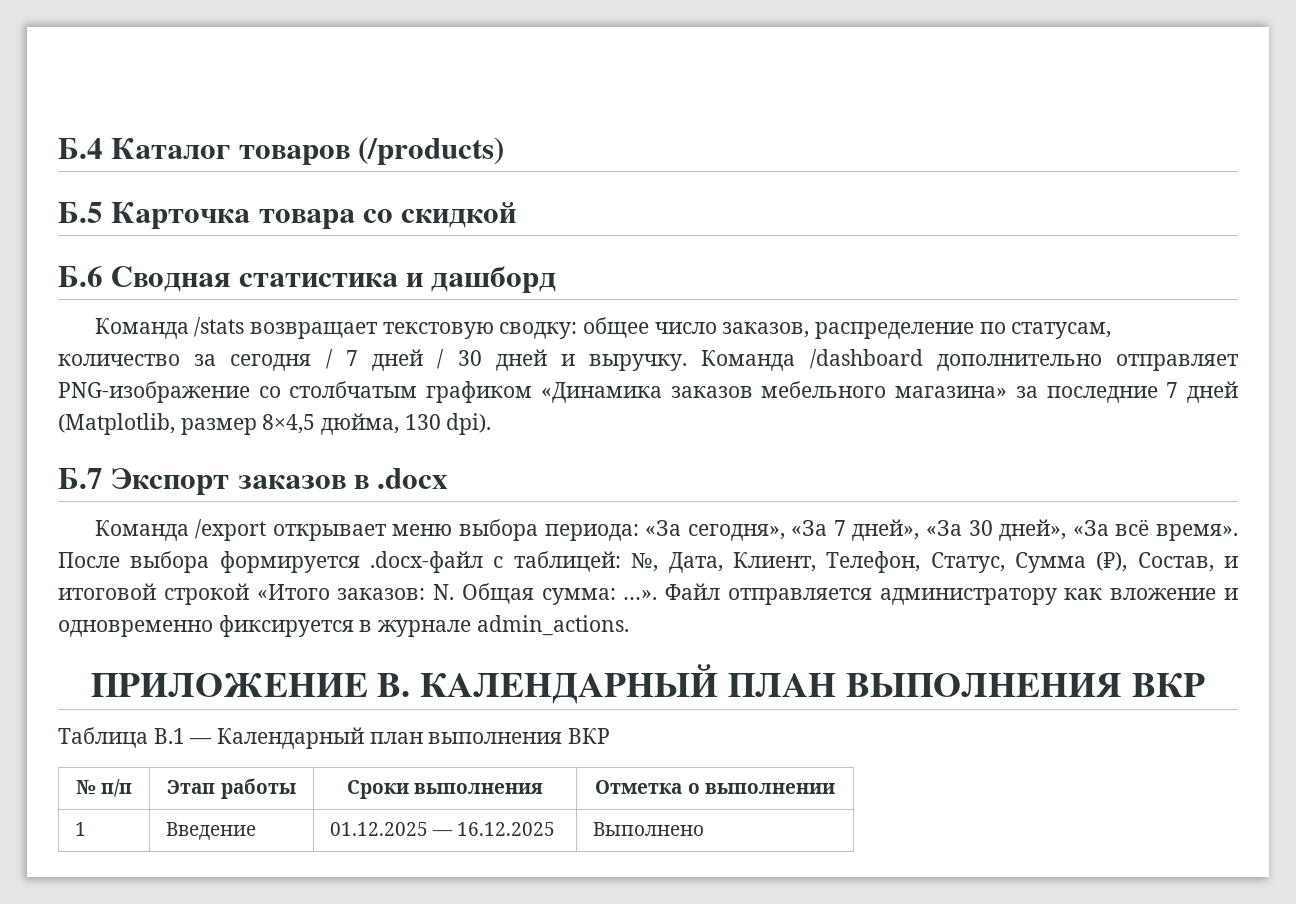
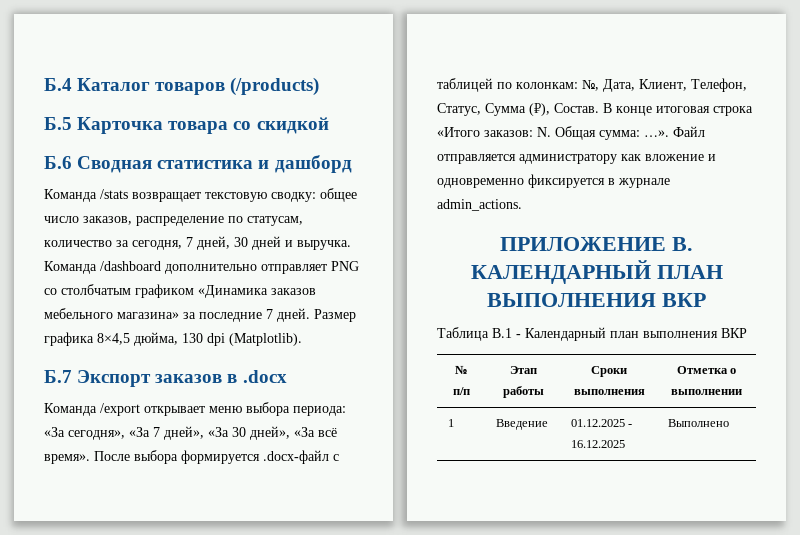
- Команда /stats возвращает текстовую сводку: общее число заказов, распределение по статусам, количество за сегодня / 7 дней / 30 дней и выручку.
+ Команда /stats возвращает текстовую сводку: общее число заказов, распределение по статусам, количество за сегодня, 7 дней, 30 дней и выручка.
- Команда /dashboard дополнительно отправляет PNG-изображение со столбчатым графиком «Динамика заказов мебельного магазина» за последние 7 дней (Matplotlib, размер 8×4,5 дюйма, 130 dpi).
+ Команда /dashboard дополнительно отправляет PNG со столбчатым графиком «Динамика заказов мебельного магазина» за последние 7 дней. Размер графика 8×4,5 дюйма, 130 dpi (Matplotlib).
- После выбора формируется .docx-файл с таблицей: №, Дата, Клиент, Телефон, Статус, Сумма (₽), Состав, и итоговой строкой «Итого заказов: N. Общая сумма: …».
+ После выбора формируется .docx-файл с таблицей по колонкам: №, Дата, Клиент, Телефон, Статус, Сумма (₽), Состав. В конце итоговая строка «Итого заказов: N. Общая сумма: …».
- Таблица В.1 — Календарный план выполнения ВКР
+ Таблица В.1 - Календарный план выполнения ВКР
- 1 | Введение | 01.12.2025 — 16.12.2025 | Выполнено
+ 1 | Введение | 01.12.2025 - 16.12.2025 | Выполнено

